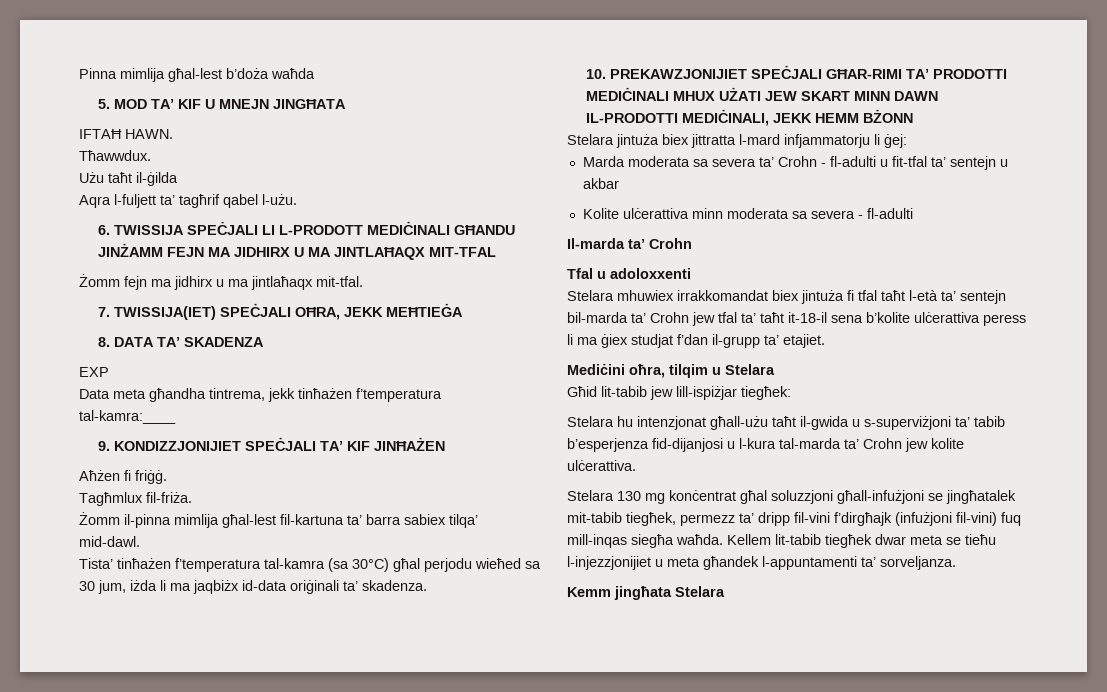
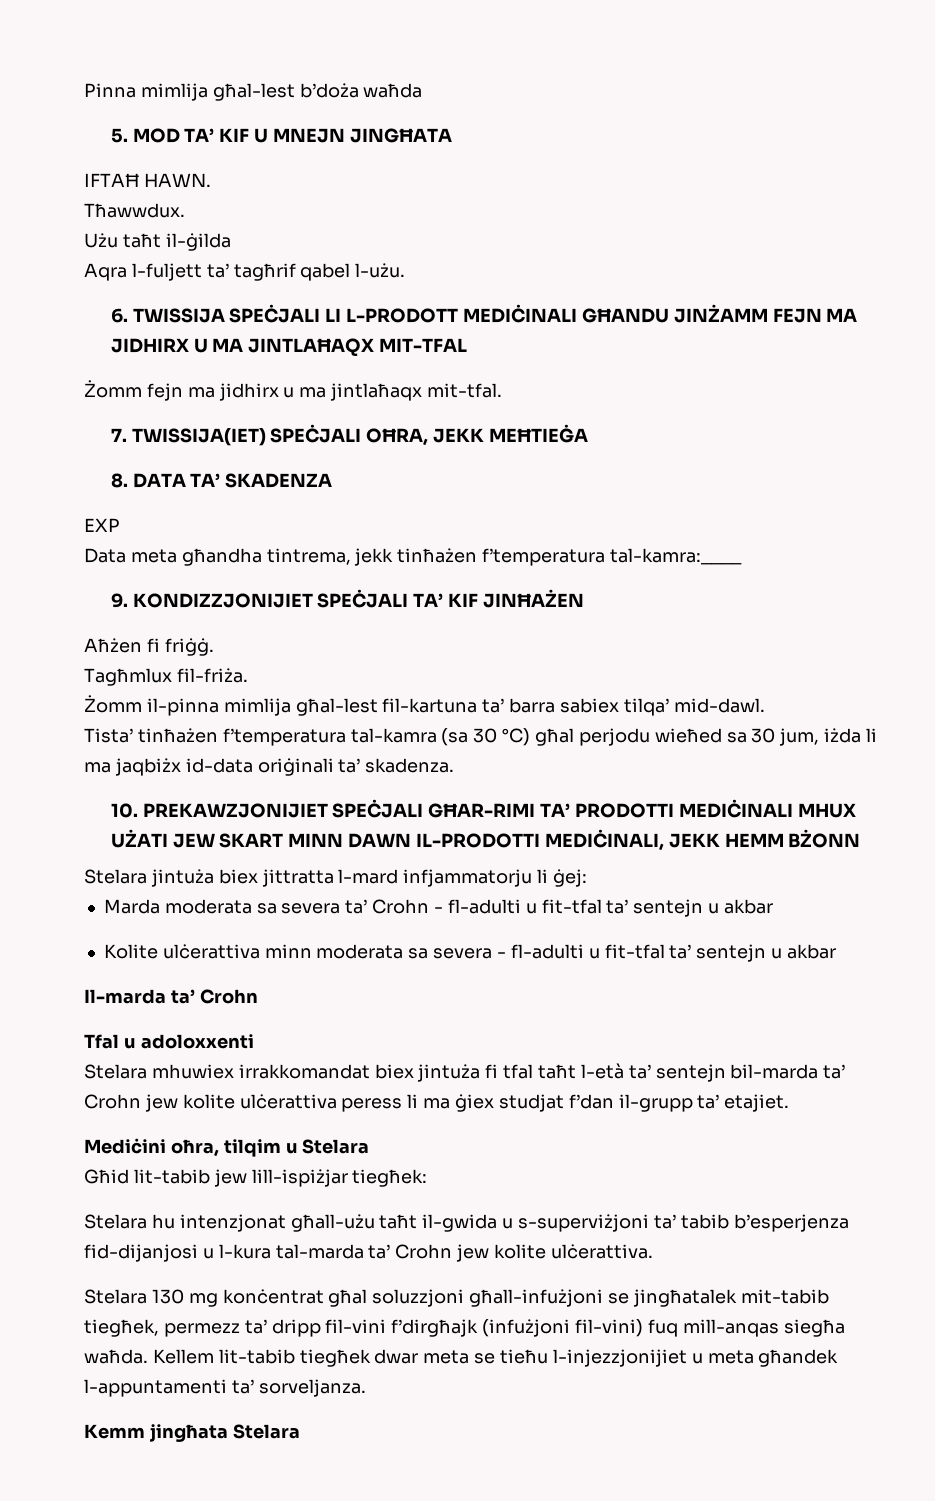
- Tista’ tinħażen f’temperatura tal-kamra (sa 30°C) għal perjodu wieħed sa 30 jum, iżda li ma jaqbiżx id-data oriġinali ta’ skadenza.
+ Tista’ tinħażen f’temperatura tal-kamra (sa 30 °C) għal perjodu wieħed sa 30 jum, iżda li ma jaqbiżx id-data oriġinali ta’ skadenza.
- Kolite ulċerattiva minn moderata sa severa - fl-adulti
+ Kolite ulċerattiva minn moderata sa severa - fl-adulti u fit-tfal ta’ sentejn u akbar
- Stelara mhuwiex irrakkomandat biex jintuża fi tfal taħt l-età ta’ sentejn bil-marda ta’ Crohn jew tfal ta’ taħt it-18-il sena b’kolite ulċerattiva peress li ma ġiex studjat f’dan il-grupp ta’ etajiet.
+ Stelara mhuwiex irrakkomandat biex jintuża fi tfal taħt l-età ta’ sentejn bil-marda ta’ Crohn jew kolite ulċerattiva peress li ma ġiex studjat f’dan il-grupp ta’ etajiet.
- Stelara 130 mg konċentrat għal soluzzjoni għall-infużjoni se jingħatalek mit-tabib tiegħek, permezz ta’ dripp fil-vini f’dirgħajk (infużjoni fil-vini) fuq mill-inqas siegħa waħda.
+ Stelara 130 mg konċentrat għal soluzzjoni għall-infużjoni se jingħatalek mit-tabib tiegħek, permezz ta’ dripp fil-vini f’dirgħajk (infużjoni fil-vini) fuq mill-anqas siegħa waħda.

